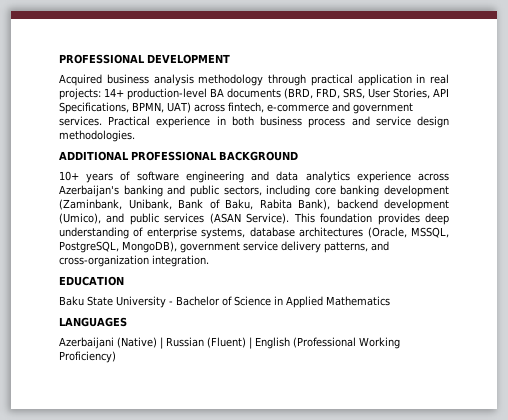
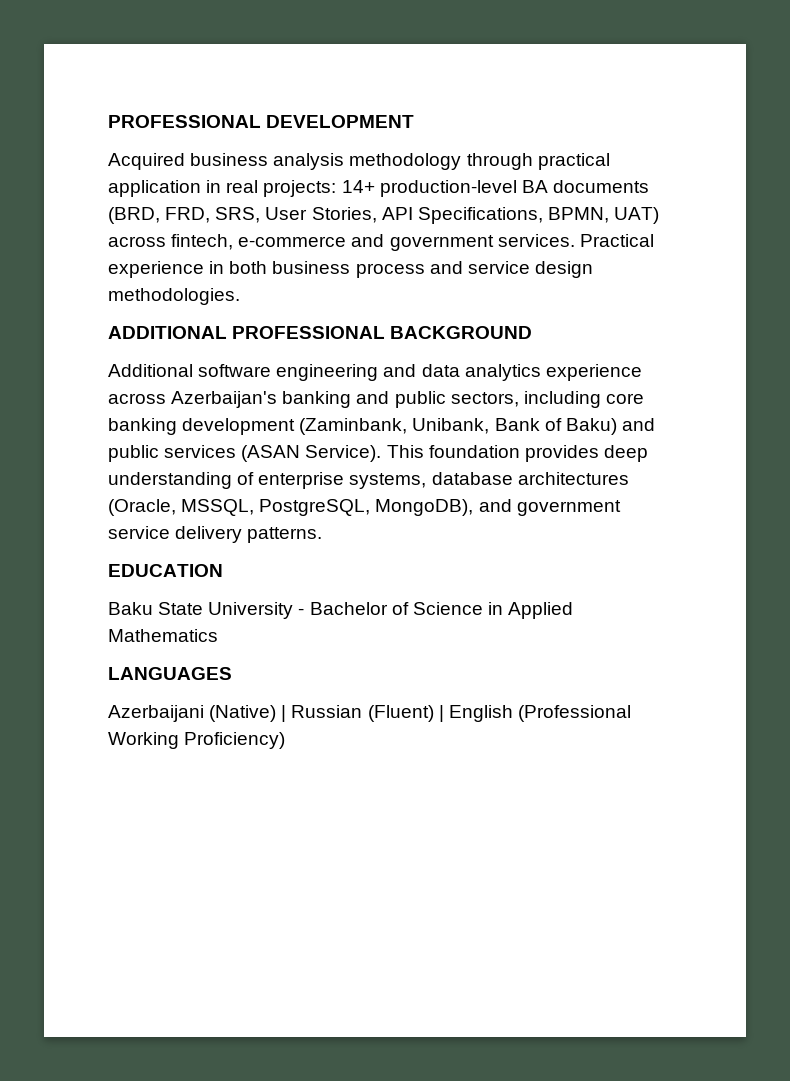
- 10+ years of software engineering and data analytics experience across Azerbaijan's banking and public sectors, including core banking development (Zaminbank, Unibank, Bank of Baku, Rabita Bank), backend development (Umico), and public services (ASAN Service).
+ Additional software engineering and data analytics experience across Azerbaijan's banking and public sectors, including core banking development (Zaminbank, Unibank, Bank of Baku) and public services (ASAN Service).
- This foundation provides deep understanding of enterprise systems, database architectures (Oracle, MSSQL, PostgreSQL, MongoDB), government service delivery patterns, and cross-organization integration.
+ This foundation provides deep understanding of enterprise systems, database architectures (Oracle, MSSQL, PostgreSQL, MongoDB), and government service delivery patterns.

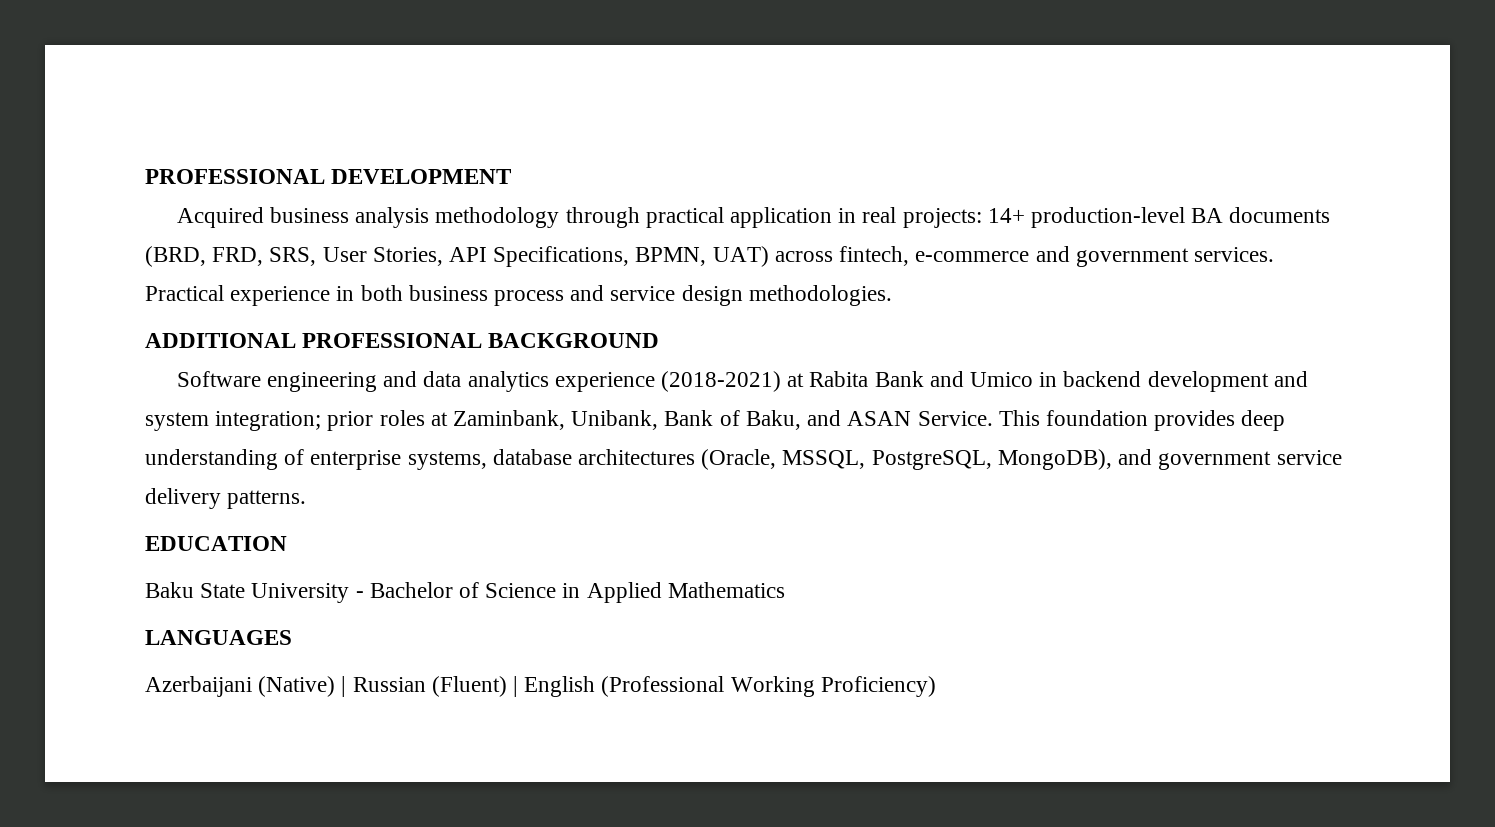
- Additional software engineering and data analytics experience across Azerbaijan's banking and public sectors, including core banking development (Zaminbank, Unibank, Bank of Baku) and public services (ASAN Service).
+ Software engineering and data analytics experience (2018-2021) at Rabita Bank and Umico in backend development and system integration; prior roles at Zaminbank, Unibank, Bank of Baku, and ASAN Service.

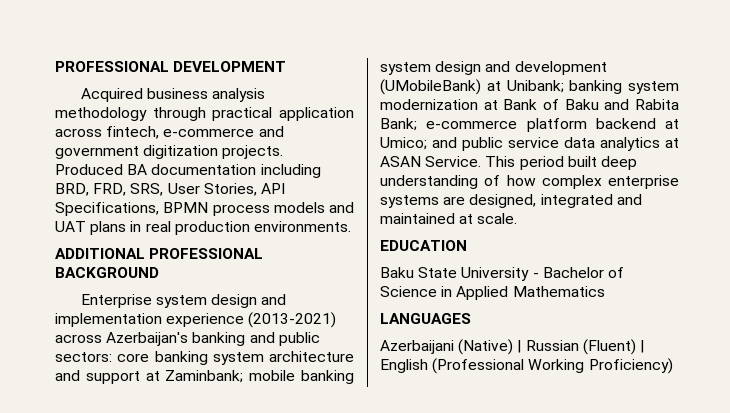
- Acquired business analysis methodology through practical application in real projects: 14+ production-level BA documents (BRD, FRD, SRS, User Stories, API Specifications, BPMN, UAT) across fintech, e-commerce and government services. Practical experience in both business process and service design methodologies.
+ Acquired business analysis methodology through practical application across fintech, e-commerce and government digitization projects. Produced BA documentation including BRD, FRD, SRS, User Stories, API Specifications, BPMN process models and UAT plans in real production environments.
  ADDITIONAL PROFESSIONAL BACKGROUND
- Software engineering and data analytics experience (2018-2021) at Rabita Bank and Umico in backend development and system integration; prior roles at Zaminbank, Unibank, Bank of Baku, and ASAN Service.
+ Enterprise system design and implementation experience (2013-2021) across Azerbaijan's banking and public sectors: core banking system architecture and support at Zaminbank; mobile banking system design and development (UMobileBank) at Unibank; banking system modernization at Bank of Baku and Rabita Bank; e-commerce platform backend at Umico; and public service data analytics at ASAN Service.
- This foundation provides deep understanding of enterprise systems, database architectures (Oracle, MSSQL, PostgreSQL, MongoDB), and government service delivery patterns.
+ This period built deep understanding of how complex enterprise systems are designed, integrated and maintained at scale.

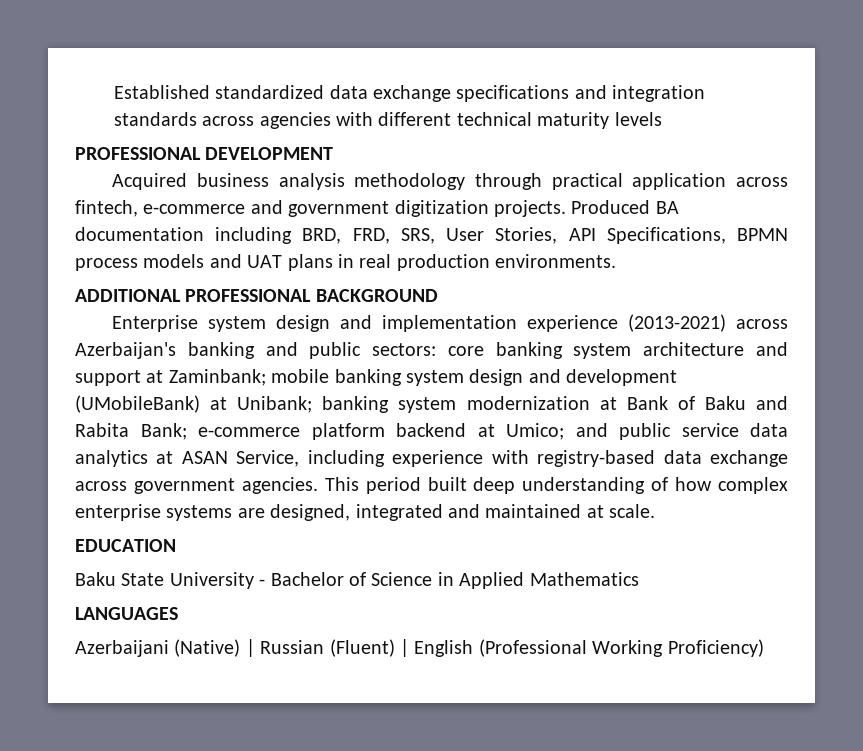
+ Established standardized data exchange specifications and integration standards across agencies with different technical maturity levels
- Enterprise system design and implementation experience (2013-2021) across Azerbaijan's banking and public sectors: core banking system architecture and support at Zaminbank; mobile banking system design and development (UMobileBank) at Unibank; banking system modernization at Bank of Baku and Rabita Bank; e-commerce platform backend at Umico; and public service data analytics at ASAN Service.
+ Enterprise system design and implementation experience (2013-2021) across Azerbaijan's banking and public sectors: core banking system architecture and support at Zaminbank; mobile banking system design and development (UMobileBank) at Unibank; banking system modernization at Bank of Baku and Rabita Bank; e-commerce platform backend at Umico; and public service data analytics at ASAN Service, including experience with registry-based data exchange across government agencies.

